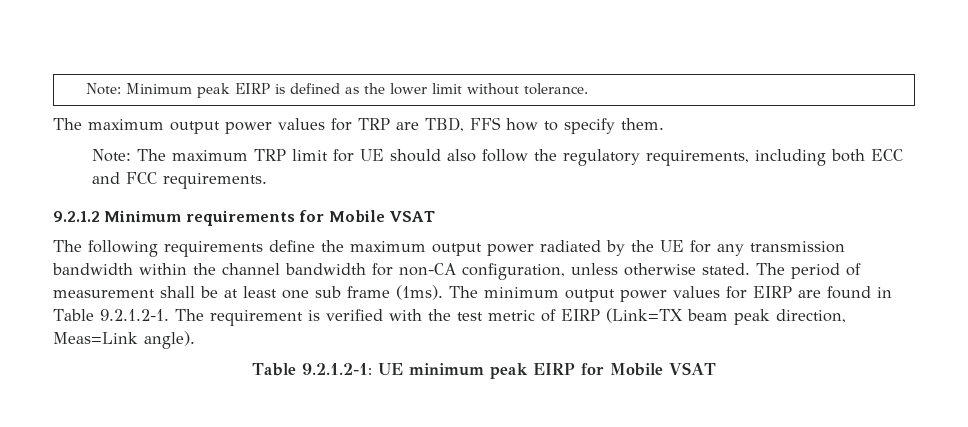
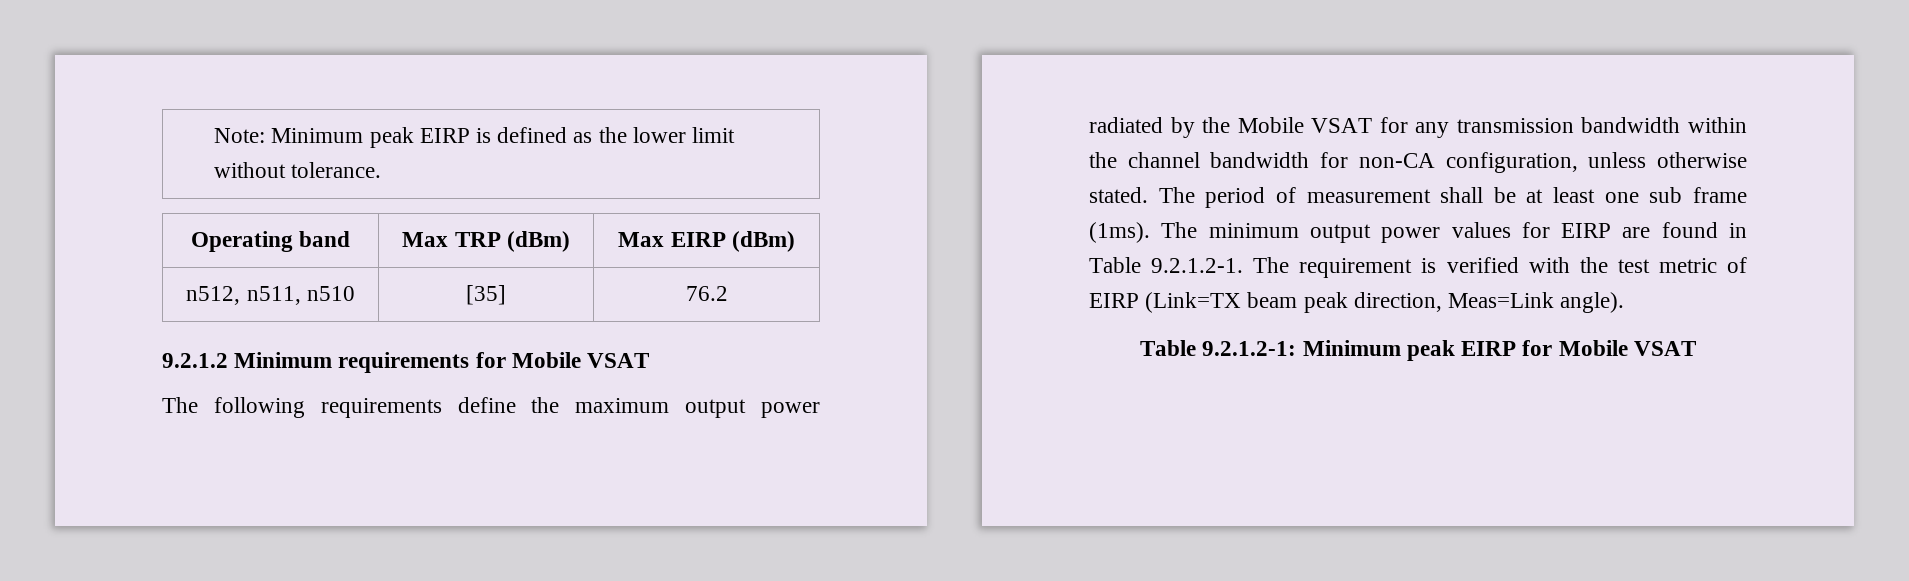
- The maximum output power values for TRP are TBD, FFS how to specify them.
- Note: The maximum TRP limit for UE should also follow the regulatory requirements, including both ECC and FCC requirements.
+ Operating band | Max TRP (dBm) | Max EIRP (dBm)
+ n512, n511, n510 | [35] | 76.2
- The following requirements define the maximum output power radiated by the UE for any transmission bandwidth within the channel bandwidth for non-CA configuration, unless otherwise stated.
+ The following requirements define the maximum output power radiated by the Mobile VSAT for any transmission bandwidth within the channel bandwidth for non-CA configuration, unless otherwise stated.
- Table 9.2.1.2-1: UE minimum peak EIRP for Mobile VSAT
+ Table 9.2.1.2-1: Minimum peak EIRP for Mobile VSAT

